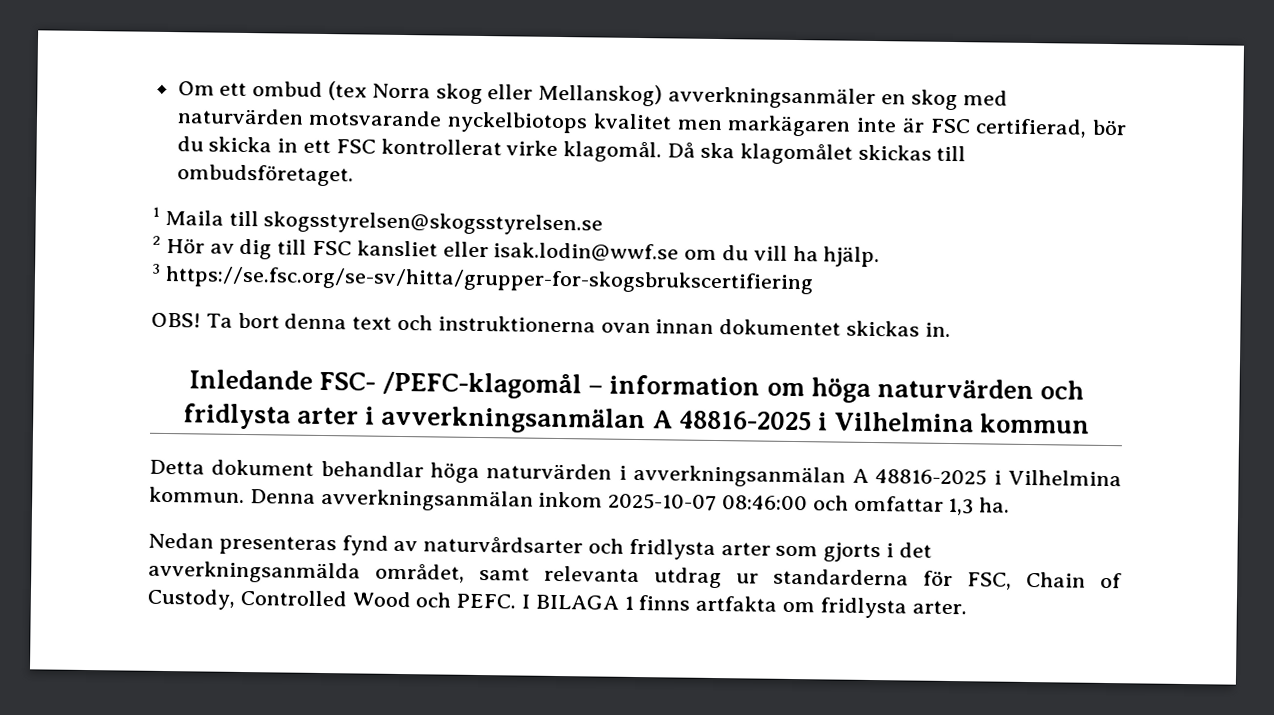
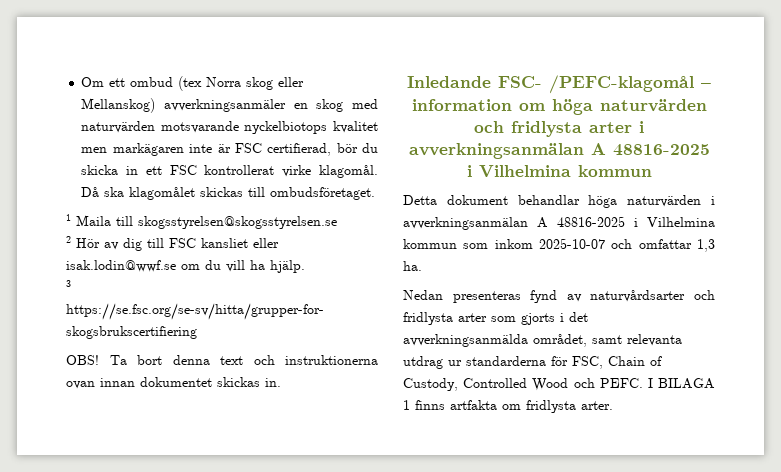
- Detta dokument behandlar höga naturvärden i avverkningsanmälan A 48816-2025 i Vilhelmina kommun. Denna avverkningsanmälan inkom 2025-10-07 08:46:00 och omfattar 1,3 ha.
+ Detta dokument behandlar höga naturvärden i avverkningsanmälan A 48816-2025 i Vilhelmina kommun som inkom 2025-10-07 och omfattar 1,3 ha.

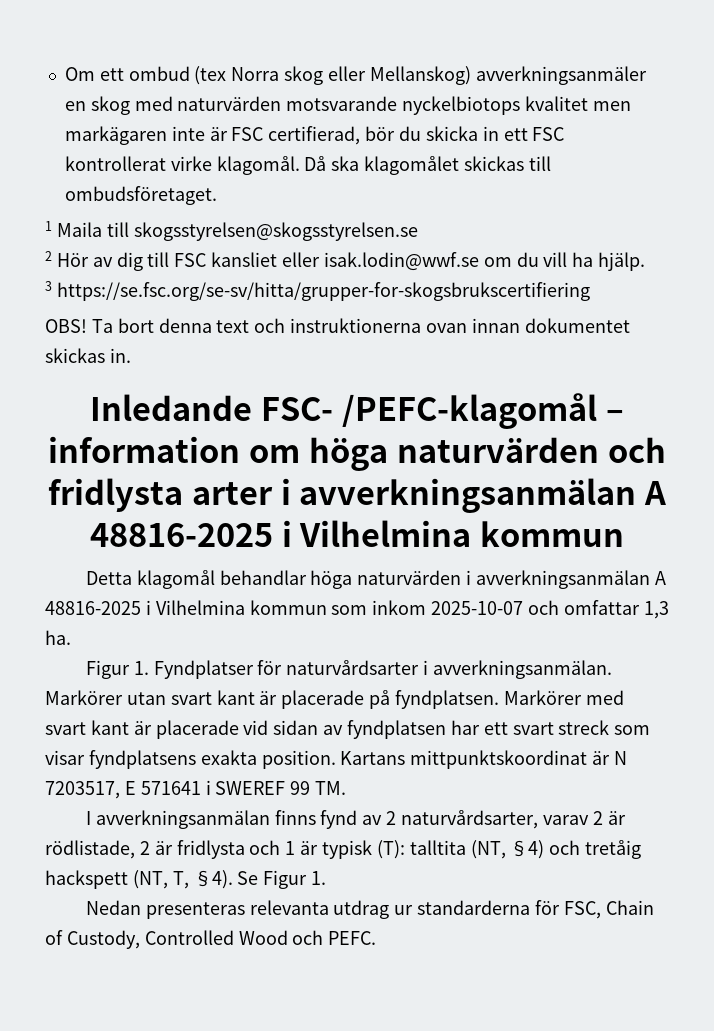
- Detta dokument behandlar höga naturvärden i avverkningsanmälan A 48816-2025 i Vilhelmina kommun som inkom 2025-10-07 och omfattar 1,3 ha.
+ Detta klagomål behandlar höga naturvärden i avverkningsanmälan A 48816-2025 i Vilhelmina kommun som inkom 2025-10-07 och omfattar 1,3 ha.
- Nedan presenteras fynd av naturvårdsarter och fridlysta arter som gjorts i det avverkningsanmälda området, samt relevanta utdrag ur standarderna för FSC, Chain of Custody, Controlled Wood och PEFC. I BILAGA 1 finns artfakta om fridlysta arter.
+ Figur 1. Fyndplatser för naturvårdsarter i avverkningsanmälan. Markörer utan svart kant är placerade på fyndplatsen. Markörer med svart kant är placerade vid sidan av fyndplatsen har ett svart streck som visar fyndplatsens exakta position. Kartans mittpunktskoordinat är N 7203517, E 571641 i SWEREF 99 TM.
+ I avverkningsanmälan finns fynd av 2 naturvårdsarter, varav 2 är rödlistade, 2 är fridlysta och 1 är typisk (T): talltita (NT, §4) och tretåig hackspett (NT, T, §4). Se Figur 1.
+ Nedan presenteras relevanta utdrag ur standarderna för FSC, Chain of Custody, Controlled Wood och PEFC.

